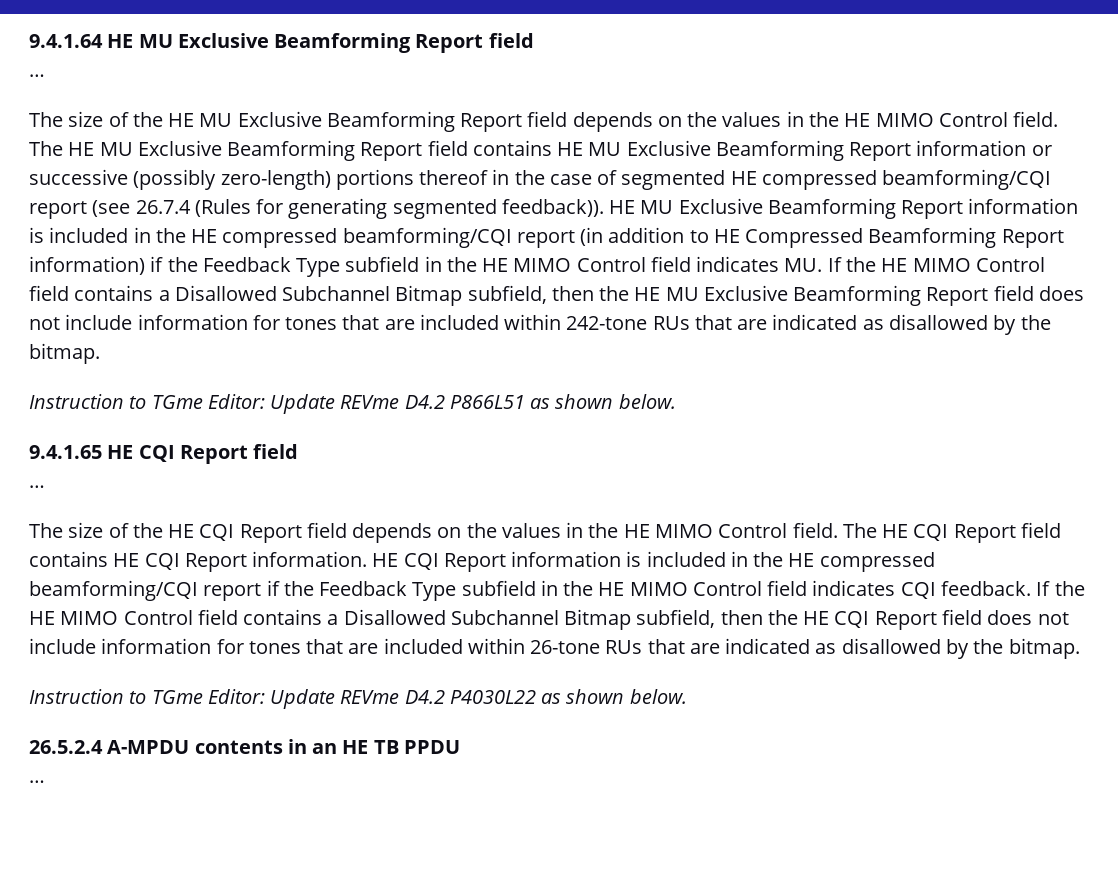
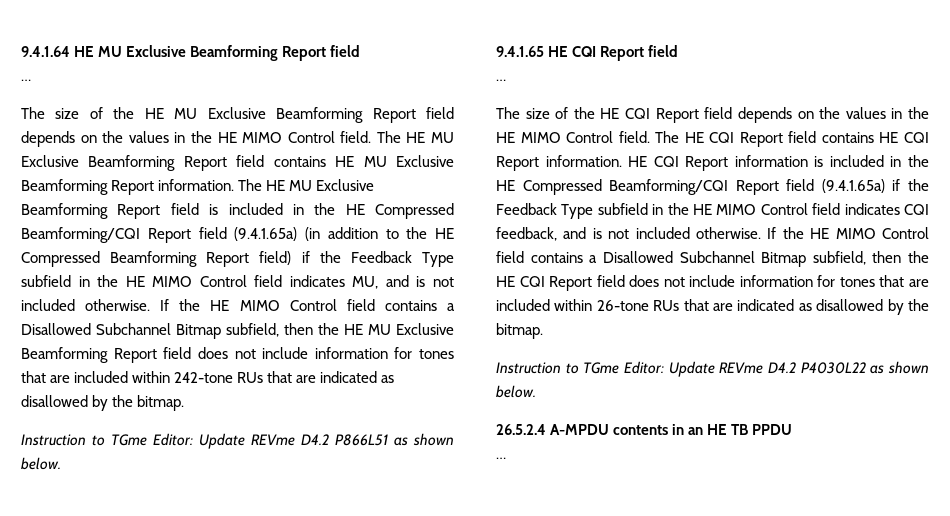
- The HE MU Exclusive Beamforming Report field contains HE MU Exclusive Beamforming Report information or successive (possibly zero-length) portions thereof in the case of segmented HE compressed beamforming/CQI report (see 26.7.4 (Rules for generating segmented feedback)). HE MU Exclusive Beamforming Report information is included in the HE compressed beamforming/CQI report (in addition to HE Compressed Beamforming Report information) if the Feedback Type subfield in the HE MIMO Control field indicates MU. If the HE MIMO Control field contains a Disallowed Subchannel Bitmap subfield, then the HE MU Exclusive Beamforming Report field does not include information for tones that are included within 242-tone RUs that are indicated as disallowed by the bitmap.
+ The HE MU Exclusive Beamforming Report field contains HE MU Exclusive Beamforming Report information. The HE MU Exclusive Beamforming Report field is included in the HE Compressed Beamforming/CQI Report field (9.4.1.65a) (in addition to the HE Compressed Beamforming Report field) if the Feedback Type subfield in the HE MIMO Control field indicates MU, and is not included otherwise. If the HE MIMO Control field contains a Disallowed Subchannel Bitmap subfield, then the HE MU Exclusive Beamforming Report field does not include information for tones that are included within 242-tone RUs that are indicated as disallowed by the bitmap.
- HE CQI Report information is included in the HE compressed beamforming/CQI report if the Feedback Type subfield in the HE MIMO Control field indicates CQI feedback.
+ HE CQI Report information is included in the HE Compressed Beamforming/CQI Report field (9.4.1.65a) if the Feedback Type subfield in the HE MIMO Control field indicates CQI feedback, and is not included otherwise.

